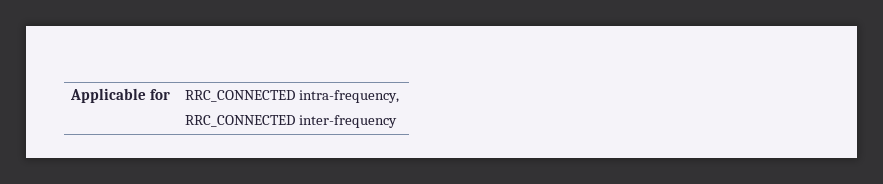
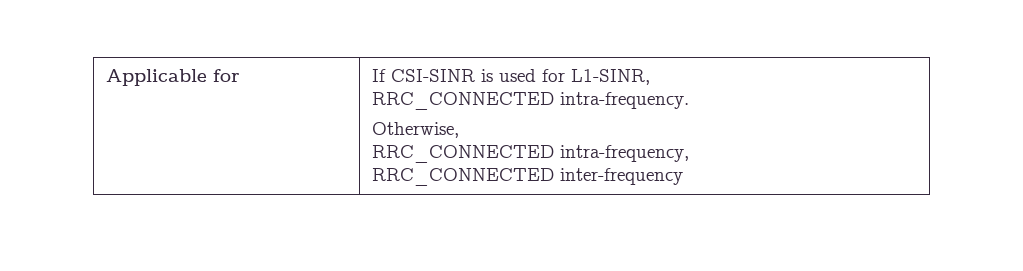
- Applicable for | RRC_CONNECTED intra-frequency,
+ Applicable for | If CSI-SINR is used for L1-SINR,
+ RRC_CONNECTED intra-frequency.
+ Otherwise,
+ RRC_CONNECTED intra-frequency,

